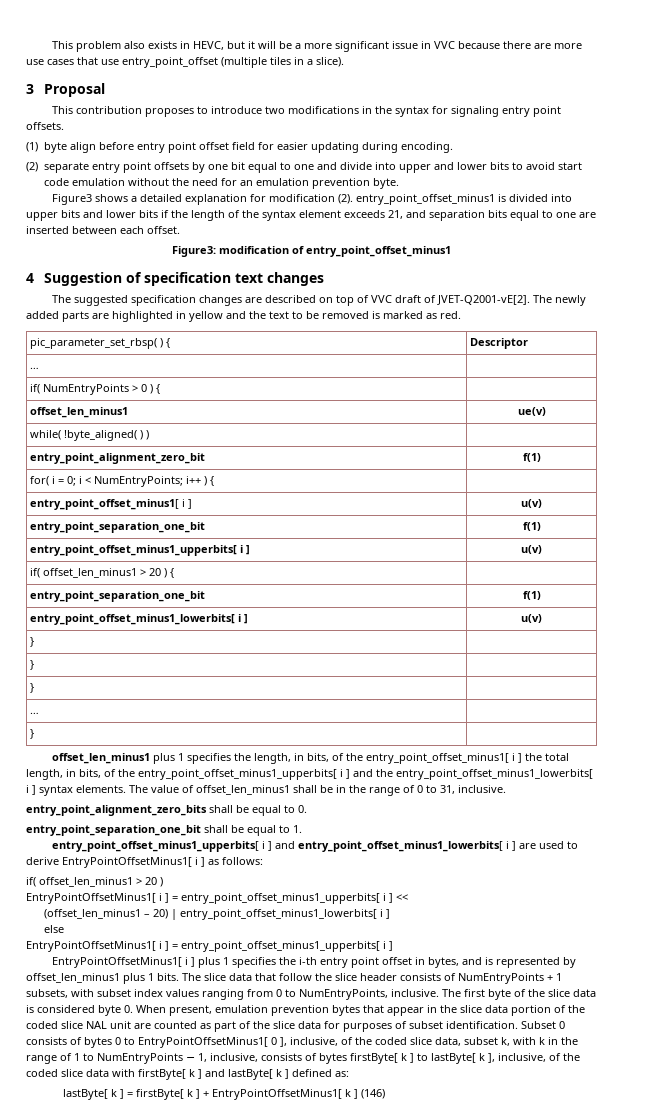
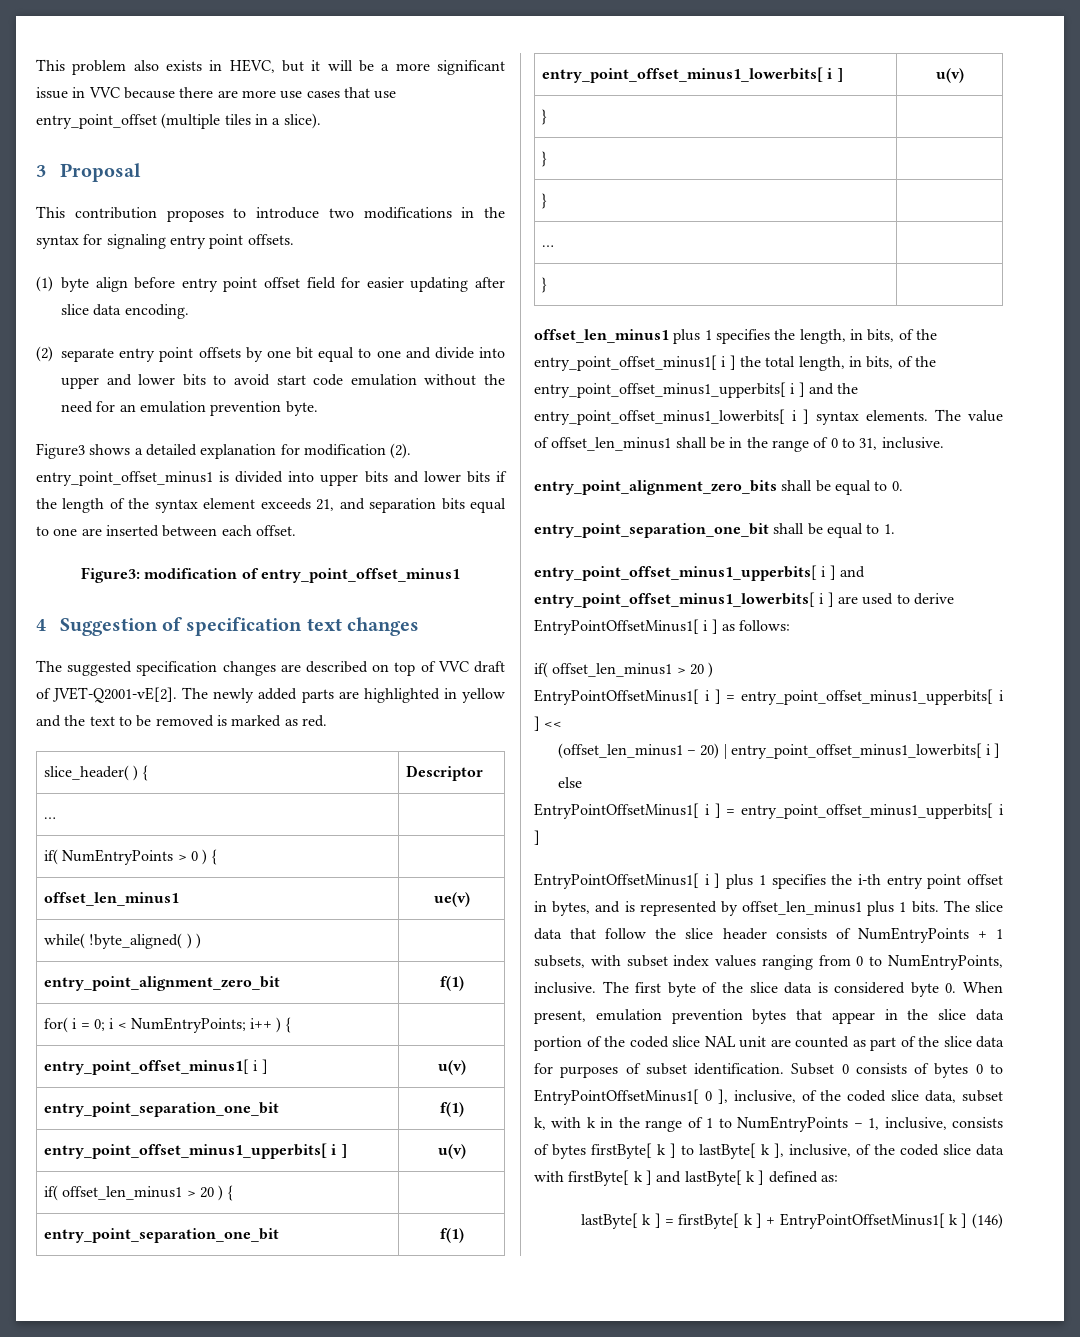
- (1) byte align before entry point offset field for easier updating during encoding.
+ (1) byte align before entry point offset field for easier updating after slice data encoding.
- pic_parameter_set_rbsp( ) { | Descriptor
+ slice_header( ) { | Descriptor

